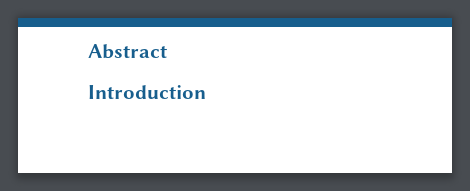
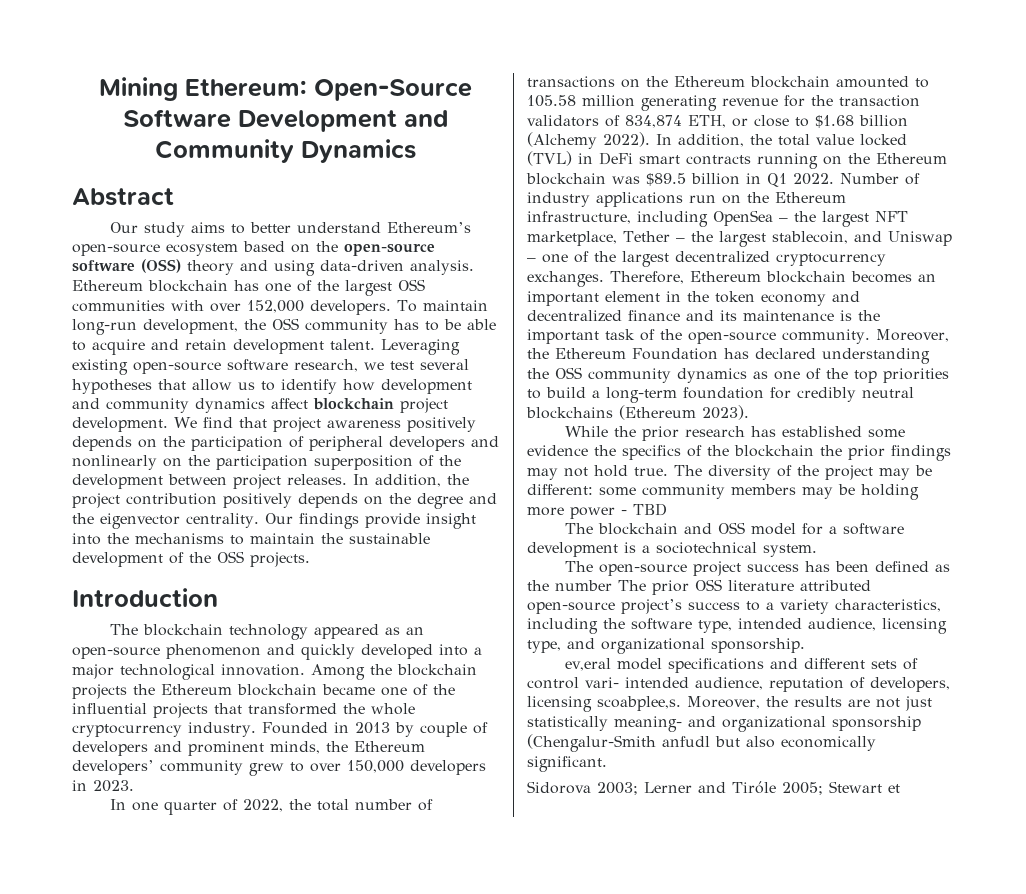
+ Mining Ethereum: Open-Source Software Development and Community Dynamics
  Abstract
+ Our study aims to better understand Ethereum’s open-source ecosystem based on the open-source software (OSS) theory and using data-driven analysis. Ethereum blockchain has one of the largest OSS communities with over 152,000 developers. To maintain long-run development, the OSS community has to be able to acquire and retain development talent. Leveraging existing open-source software research, we test several hypotheses that allow us to identify how development and community dynamics affect blockchain project development. We find that project awareness positively depends on the participation of peripheral developers and nonlinearly on the participation superposition of the development between project releases. In addition, the project contribution positively depends on the degree and the eigenvector centrality. Our findings provide insight into the mechanisms to maintain the sustainable development of the OSS projects.
  Introduction
+ The blockchain technology appeared as an open-source phenomenon and quickly developed into a major technological innovation. Among the blockchain projects the Ethereum blockchain became one of the influential projects that transformed the whole cryptocurrency industry. Founded in 2013 by couple of developers and prominent minds, the Ethereum developers’ community grew to over 150,000 developers in 2023.
+ In one quarter of 2022, the total number of transactions on the Ethereum blockchain amounted to 105.58 million generating revenue for the transaction validators of 834,874 ETH, or close to $1.68 billion (Alchemy 2022). In addition, the total value locked (TVL) in DeFi smart contracts running on the Ethereum blockchain was $89.5 billion in Q1 2022. Number of industry applications run on the Ethereum infrastructure, including OpenSea – the largest NFT marketplace, Tether – the largest stablecoin, and Uniswap – one of the largest decentralized cryptocurrency exchanges. Therefore, Ethereum blockchain becomes an important element in the token economy and decentralized finance and its maintenance is the important task of the open-source community. Moreover, the Ethereum Foundation has declared understanding the OSS community dynamics as one of the top priorities to build a long-term foundation for credibly neutral blockchains (Ethereum 2023).
+ While the prior research has established some evidence the specifics of the blockchain the prior findings may not hold true. The diversity of the project may be different: some community members may be holding more power - TBD
+ The blockchain and OSS model for a software development is a sociotechnical system.
+ The open-source project success has been defined as the number The prior OSS literature attributed open-source project’s success to a variety characteristics, including the software type, intended audience, licensing type, and organizational sponsorship.
+ ev,eral model specifications and different sets of control vari- intended audience, reputation of developers, licensing scoabplee,s. Moreover, the results are not just statistically meaning- and organizational sponsorship (Chengalur-Smith anfudl but also economically significant.
+ Sidorova 2003; Lerner and Tiróle 2005; Stewart et

